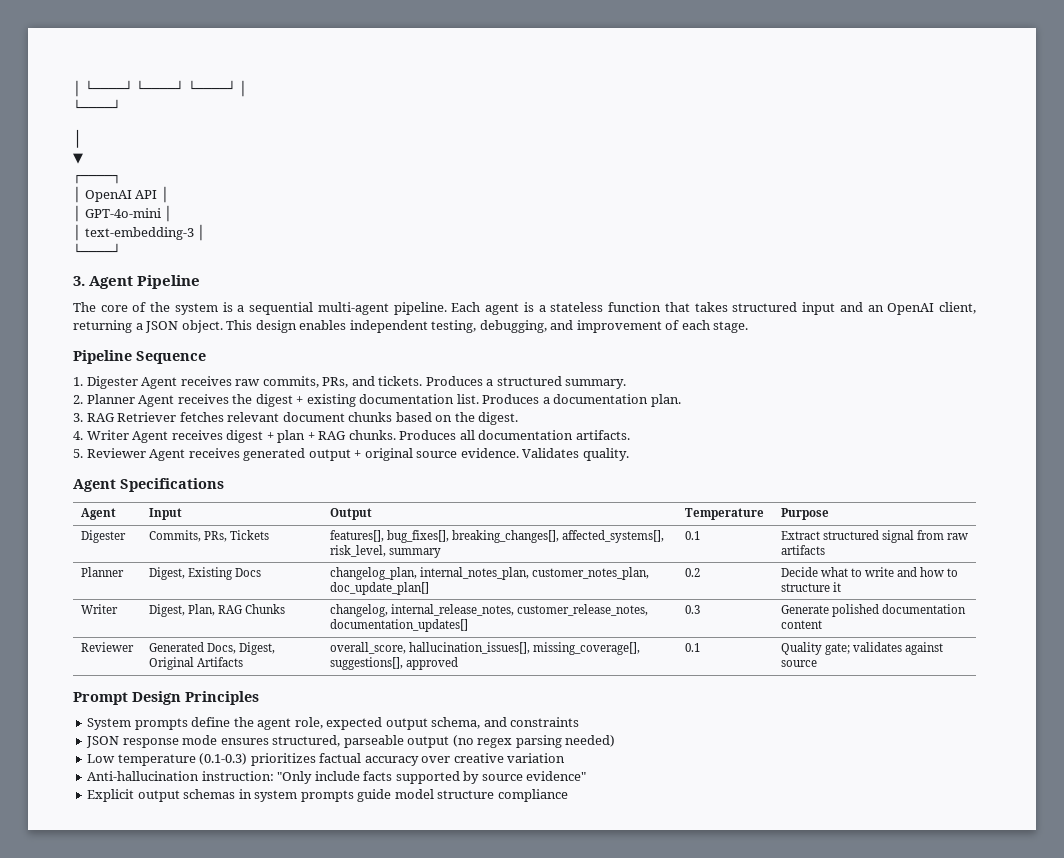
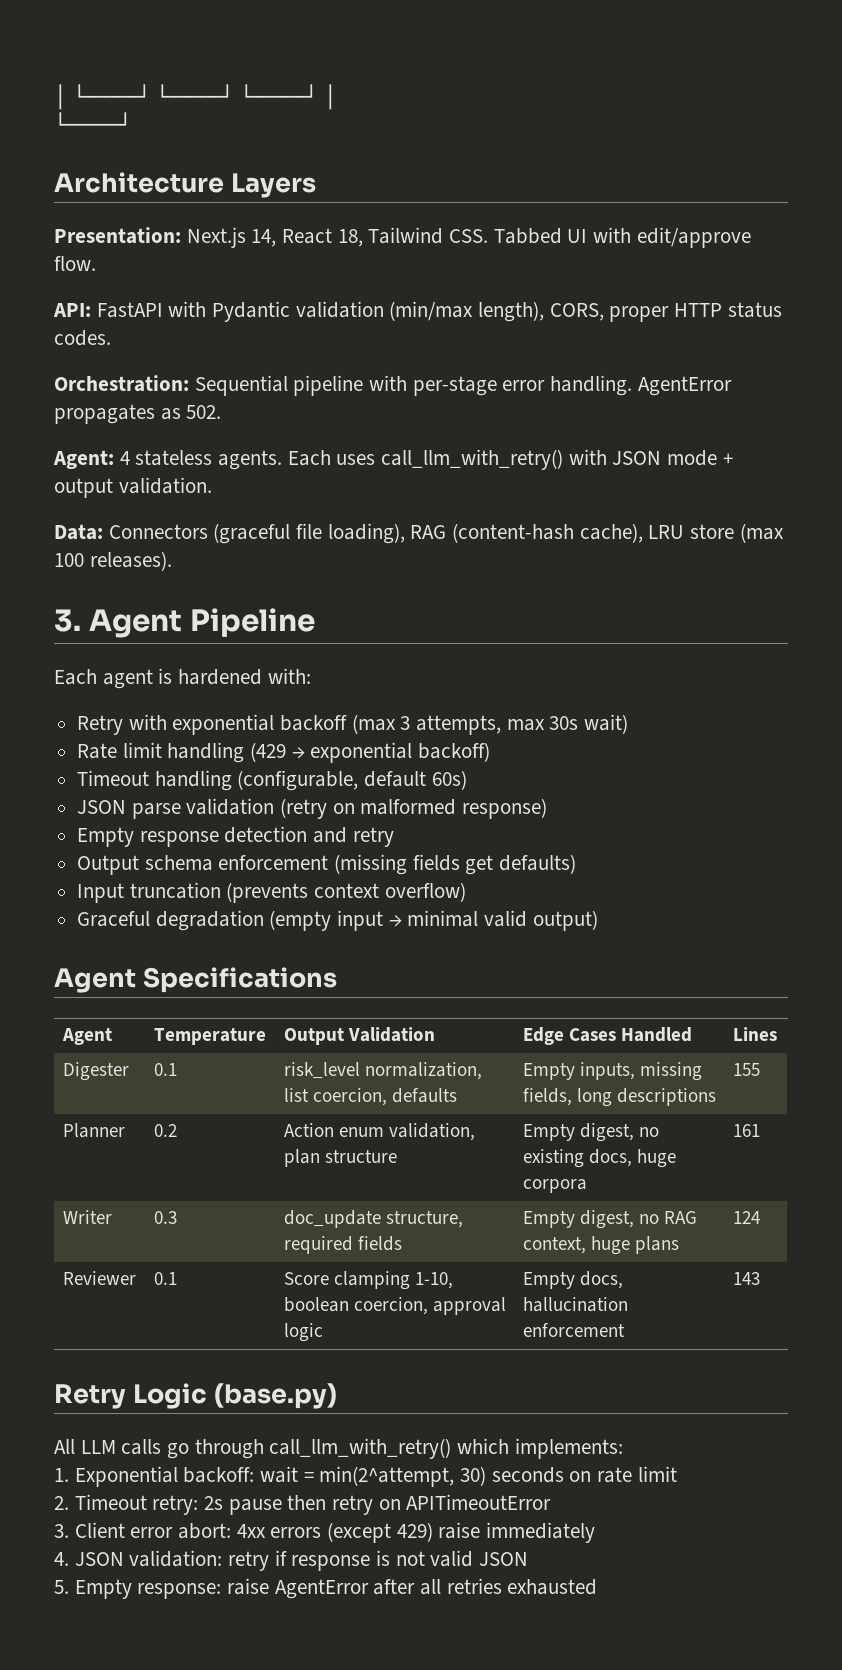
  │ └────┘ └────┘ └────┘ │
  └────┘
- │
- ▼
- ┌────┐
- │ OpenAI API │
- │ GPT-4o-mini │
- │ text-embedding-3 │
- └────┘
+ Architecture Layers
+ Presentation: Next.js 14, React 18, Tailwind CSS. Tabbed UI with edit/approve flow.
+ API: FastAPI with Pydantic validation (min/max length), CORS, proper HTTP status codes.
+ Orchestration: Sequential pipeline with per-stage error handling. AgentError propagates as 502.
+ Agent: 4 stateless agents. Each uses call_llm_with_retry() with JSON mode + output validation.
+ Data: Connectors (graceful file loading), RAG (content-hash cache), LRU store (max 100 releases).
  3. Agent Pipeline
- The core of the system is a sequential multi-agent pipeline. Each agent is a stateless function that takes structured input and an OpenAI client, returning a JSON object. This design enables independent testing, debugging, and improvement of each stage.
- Pipeline Sequence
- 1. Digester Agent receives raw commits, PRs, and tickets. Produces a structured summary.
- 2. Planner Agent receives the digest + existing documentation list. Produces a documentation plan.
- 3. RAG Retriever fetches relevant document chunks based on the digest.
- 4. Writer Agent receives digest + plan + RAG chunks. Produces all documentation artifacts.
- 5. Reviewer Agent receives generated output + original source evidence. Validates quality.
+ Each agent is hardened with:
+ Retry with exponential backoff (max 3 attempts, max 30s wait)
+ Rate limit handling (429 → exponential backoff)
+ Timeout handling (configurable, default 60s)
+ JSON parse validation (retry on malformed response)
+ Empty response detection and retry
+ Output schema enforcement (missing fields get defaults)
+ Input truncation (prevents context overflow)
+ Graceful degradation (empty input → minimal valid output)
- Agent | Input | Output | Temperature | Purpose
- Digester | Commits, PRs, Tickets | features[], bug_fixes[], breaking_changes[], affected_systems[], risk_level, summary | 0.1 | Extract structured signal from raw artifacts
- Planner | Digest, Existing Docs | changelog_plan, internal_notes_plan, customer_notes_plan, doc_update_plan[] | 0.2 | Decide what to write and how to structure it
- Writer | Digest, Plan, RAG Chunks | changelog, internal_release_notes, customer_release_notes, documentation_updates[] | 0.3 | Generate polished documentation content
- Reviewer | Generated Docs, Digest, Original Artifacts | overall_score, hallucination_issues[], missing_coverage[], suggestions[], approved | 0.1 | Quality gate; validates against source
- Prompt Design Principles
- System prompts define the agent role, expected output schema, and constraints
- JSON response mode ensures structured, parseable output (no regex parsing needed)
- Low temperature (0.1-0.3) prioritizes factual accuracy over creative variation
- Anti-hallucination instruction: "Only include facts supported by source evidence"
- Explicit output schemas in system prompts guide model structure compliance
+ Agent | Temperature | Output Validation | Edge Cases Handled | Lines
+ Digester | 0.1 | risk_level normalization, list coercion, defaults | Empty inputs, missing fields, long descriptions | 155
+ Planner | 0.2 | Action enum validation, plan structure | Empty digest, no existing docs, huge corpora | 161
+ Writer | 0.3 | doc_update structure, required fields | Empty digest, no RAG context, huge plans | 124
+ Reviewer | 0.1 | Score clamping 1-10, boolean coercion, approval logic | Empty docs, hallucination enforcement | 143
+ Retry Logic (base.py)
+ All LLM calls go through call_llm_with_retry() which implements:
+ 1. Exponential backoff: wait = min(2^attempt, 30) seconds on rate limit
+ 2. Timeout retry: 2s pause then retry on APITimeoutError
+ 3. Client error abort: 4xx errors (except 429) raise immediately
+ 4. JSON validation: retry if response is not valid JSON
+ 5. Empty response: raise AgentError after all retries exhausted

